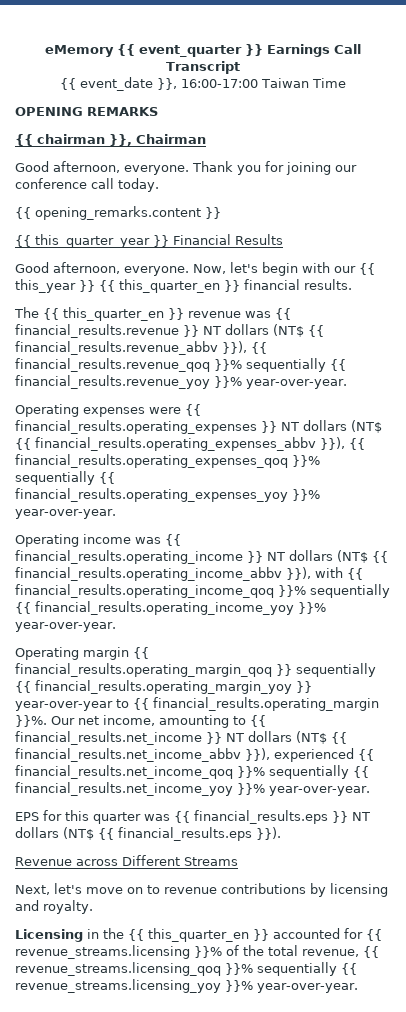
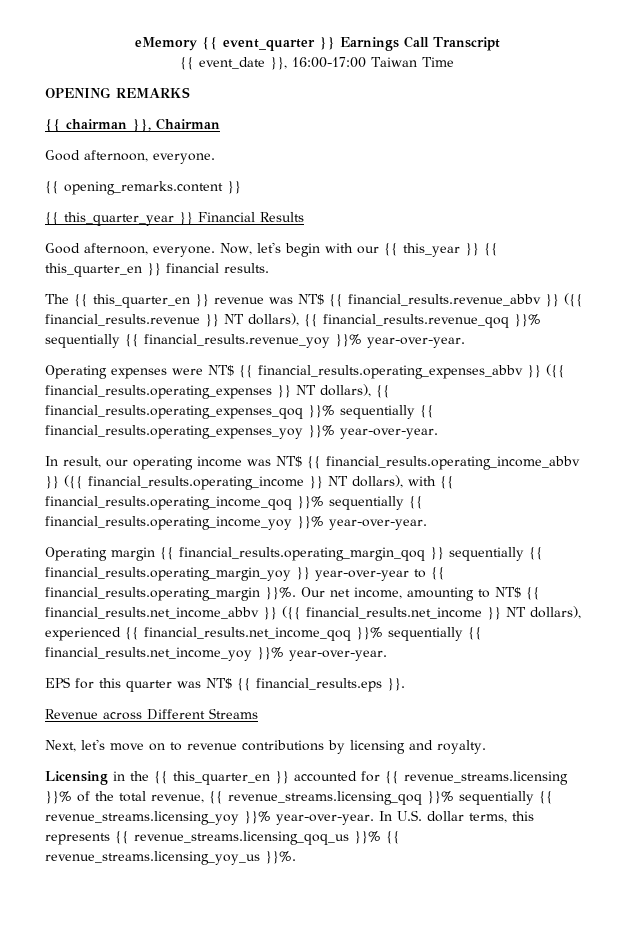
- Thank you for joining our conference call today.
- The {{ this_quarter_en }} revenue was {{ financial_results.revenue }} NT dollars (NT$ {{ financial_results.revenue_abbv }}), {{ financial_results.revenue_qoq }}% sequentially {{ financial_results.revenue_yoy }}% year-over-year.
+ The {{ this_quarter_en }} revenue was NT$ {{ financial_results.revenue_abbv }} ({{ financial_results.revenue }} NT dollars), {{ financial_results.revenue_qoq }}% sequentially {{ financial_results.revenue_yoy }}% year-over-year.
- Operating expenses were {{ financial_results.operating_expenses }} NT dollars (NT$ {{ financial_results.operating_expenses_abbv }}), {{ financial_results.operating_expenses_qoq }}% sequentially {{ financial_results.operating_expenses_yoy }}% year-over-year.
+ Operating expenses were NT$ {{ financial_results.operating_expenses_abbv }} ({{ financial_results.operating_expenses }} NT dollars), {{ financial_results.operating_expenses_qoq }}% sequentially {{ financial_results.operating_expenses_yoy }}% year-over-year.
- Operating income was {{ financial_results.operating_income }} NT dollars (NT$ {{ financial_results.operating_income_abbv }}), with {{ financial_results.operating_income_qoq }}% sequentially {{ financial_results.operating_income_yoy }}% year-over-year.
+ In result, our operating income was NT$ {{ financial_results.operating_income_abbv }} ({{ financial_results.operating_income }} NT dollars), with {{ financial_results.operating_income_qoq }}% sequentially {{ financial_results.operating_income_yoy }}% year-over-year.
- Our net income, amounting to {{ financial_results.net_income }} NT dollars (NT$ {{ financial_results.net_income_abbv }}), experienced {{ financial_results.net_income_qoq }}% sequentially {{ financial_results.net_income_yoy }}% year-over-year.
+ Our net income, amounting to NT$ {{ financial_results.net_income_abbv }} ({{ financial_results.net_income }} NT dollars), experienced {{ financial_results.net_income_qoq }}% sequentially {{ financial_results.net_income_yoy }}% year-over-year.
- EPS for this quarter was {{ financial_results.eps }} NT dollars (NT$ {{ financial_results.eps }}).
+ EPS for this quarter was NT$ {{ financial_results.eps }}.
+ In U.S. dollar terms, this represents {{ revenue_streams.licensing_qoq_us }}% {{ revenue_streams.licensing_yoy_us }}%.

